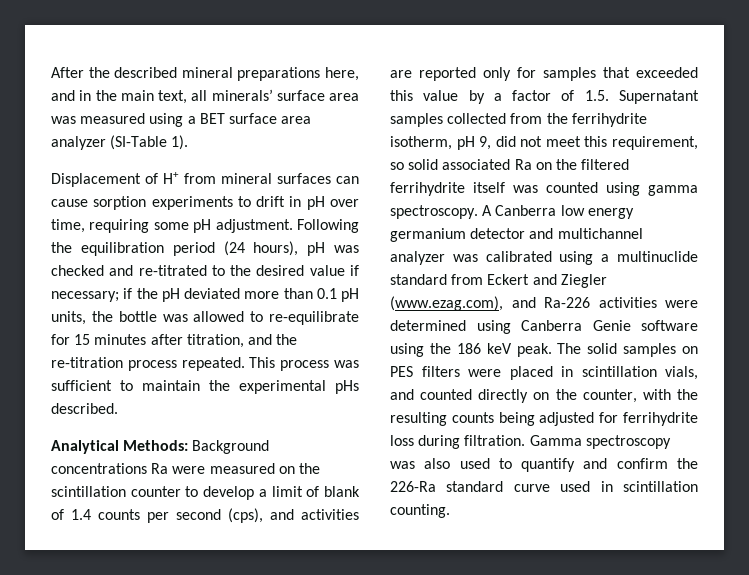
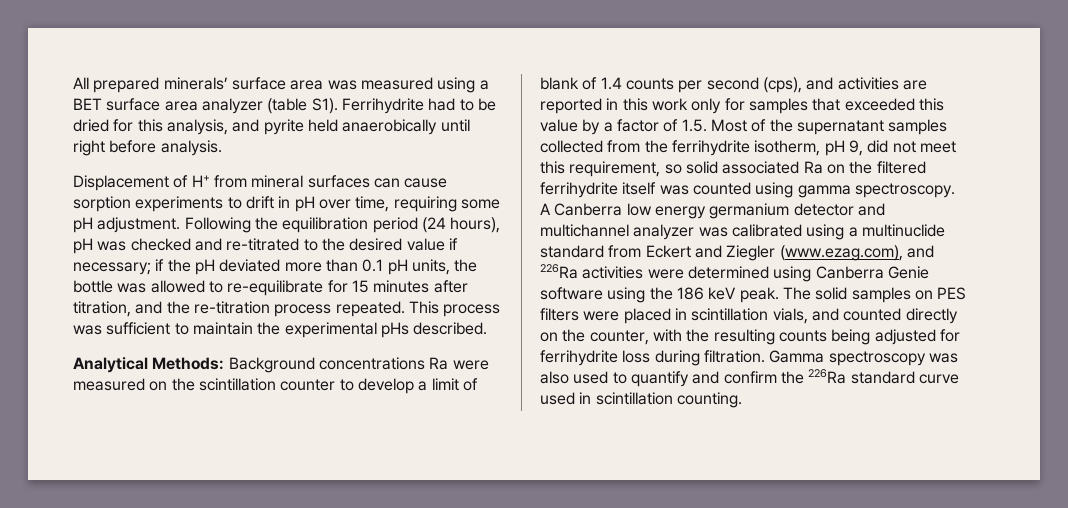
- After the described mineral preparations here, and in the main text, all minerals’ surface area was measured using a BET surface area analyzer (SI-Table 1).
+ All prepared minerals’ surface area was measured using a BET surface area analyzer (table S1). Ferrihydrite had to be dried for this analysis, and pyrite held anaerobically until right before analysis.
- Background concentrations Ra were measured on the scintillation counter to develop a limit of blank of 1.4 counts per second (cps), and activities are reported only for samples that exceeded this value by a factor of 1.5. Supernatant samples collected from the ferrihydrite isotherm, pH 9, did not meet this requirement, so solid associated Ra on the filtered ferrihydrite itself was counted using gamma spectroscopy.
+ Background concentrations Ra were measured on the scintillation counter to develop a limit of blank of 1.4 counts per second (cps), and activities are reported in this work only for samples that exceeded this value by a factor of 1.5. Most of the supernatant samples collected from the ferrihydrite isotherm, pH 9, did not meet this requirement, so solid associated Ra on the filtered ferrihydrite itself was counted using gamma spectroscopy.
- A Canberra low energy germanium detector and multichannel analyzer was calibrated using a multinuclide standard from Eckert and Ziegler (www.ezag.com), and Ra-226 activities were determined using Canberra Genie software using the 186 keV peak.
+ A Canberra low energy germanium detector and multichannel analyzer was calibrated using a multinuclide standard from Eckert and Ziegler (www.ezag.com), and 226Ra activities were determined using Canberra Genie software using the 186 keV peak.
- Gamma spectroscopy was also used to quantify and confirm the 226-Ra standard curve used in scintillation counting.
+ Gamma spectroscopy was also used to quantify and confirm the 226Ra standard curve used in scintillation counting.

